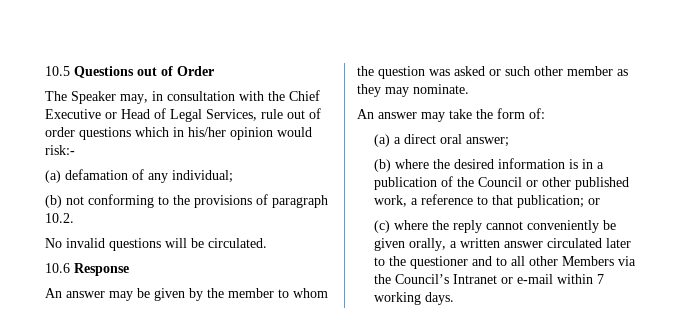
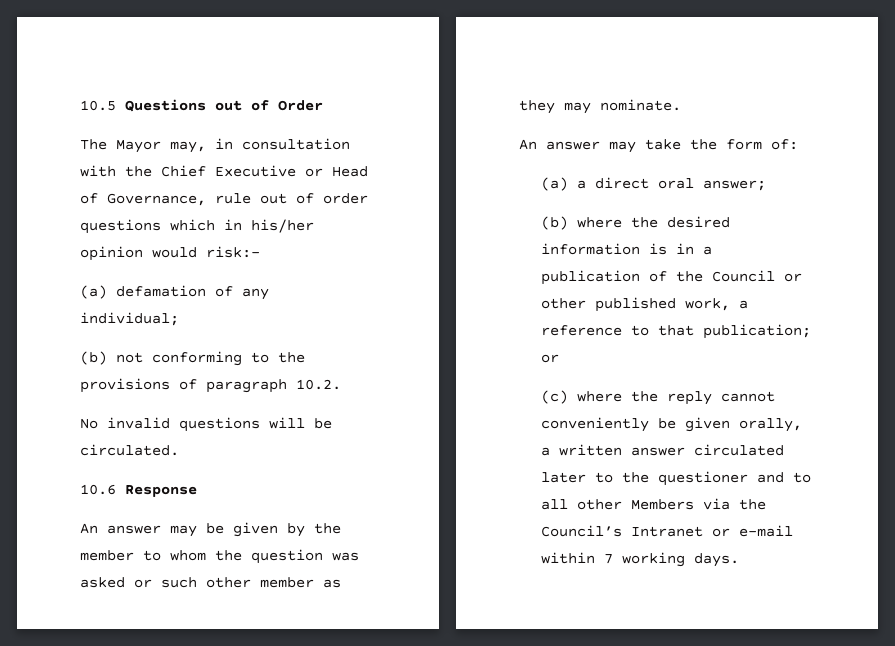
- The Speaker may, in consultation with the Chief Executive or Head of Legal Services, rule out of order questions which in his/her opinion would risk:-
+ The Mayor may, in consultation with the Chief Executive or Head of Governance, rule out of order questions which in his/her opinion would risk:-

